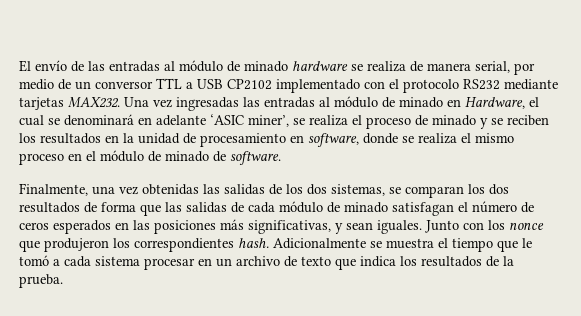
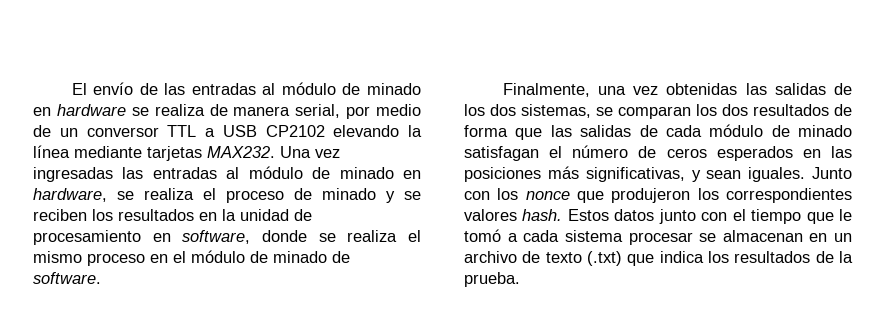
- El envío de las entradas al módulo de minado hardware se realiza de manera serial, por medio de un conversor TTL a USB CP2102 implementado con el protocolo RS232 mediante tarjetas MAX232.
+ El envío de las entradas al módulo de minado en hardware se realiza de manera serial, por medio de un conversor TTL a USB CP2102 elevando la línea mediante tarjetas MAX232.
- Una vez ingresadas las entradas al módulo de minado en Hardware, el cual se denominará en adelante ‘ASIC miner’, se realiza el proceso de minado y se reciben los resultados en la unidad de procesamiento en software, donde se realiza el mismo proceso en el módulo de minado de software.
+ Una vez ingresadas las entradas al módulo de minado en hardware, se realiza el proceso de minado y se reciben los resultados en la unidad de procesamiento en software, donde se realiza el mismo proceso en el módulo de minado de software.
- Junto con los nonce que produjeron los correspondientes hash. Adicionalmente se muestra el tiempo que le tomó a cada sistema procesar en un archivo de texto que indica los resultados de la prueba.
+ Junto con los nonce que produjeron los correspondientes valores hash. Estos datos junto con el tiempo que le tomó a cada sistema procesar se almacenan en un archivo de texto (.txt) que indica los resultados de la prueba.

